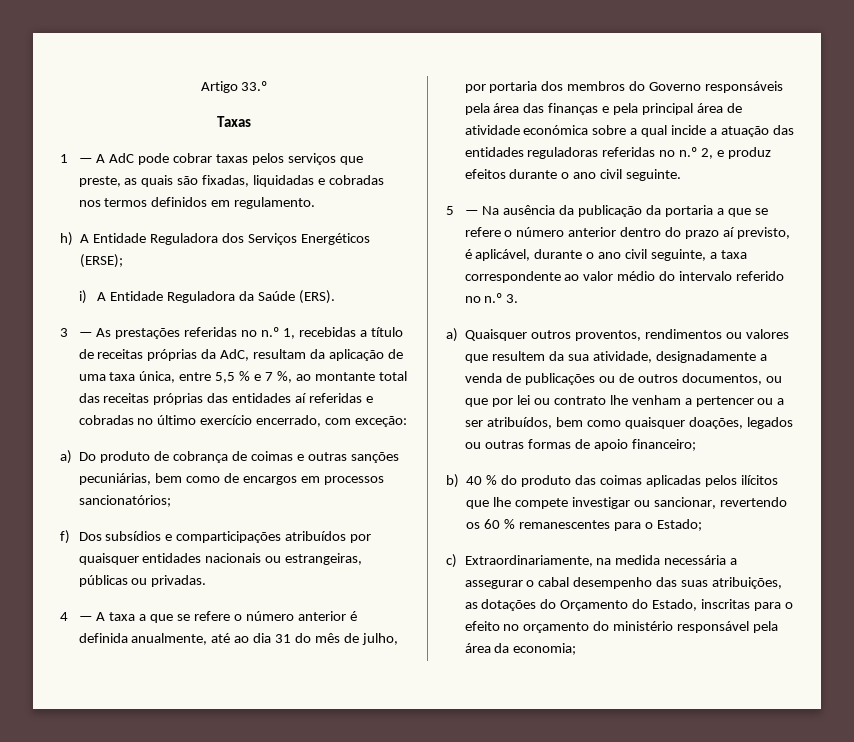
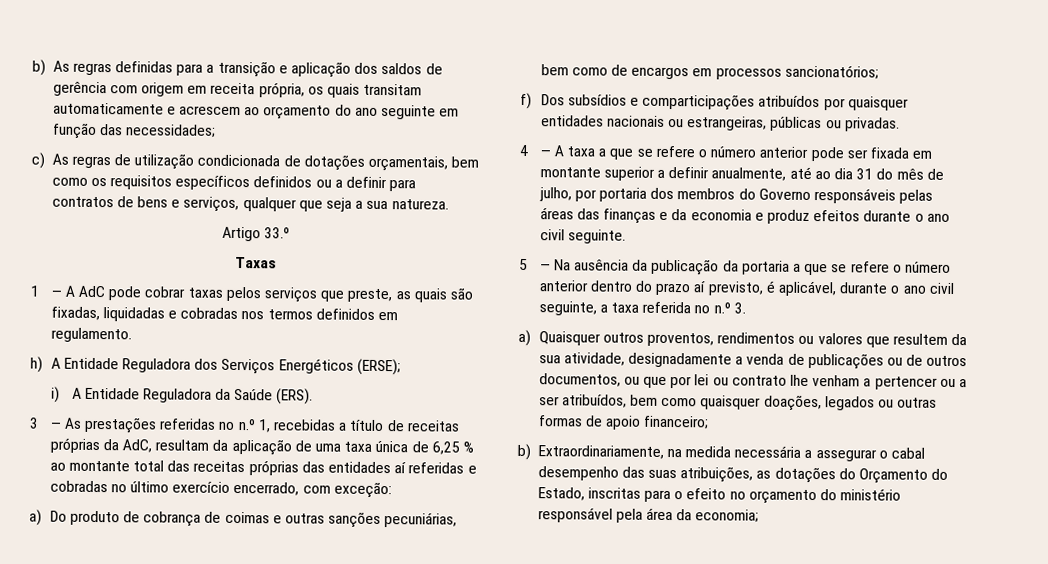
+ b) As regras definidas para a transição e aplicação dos saldos de gerência com origem em receita própria, os quais transitam automaticamente e acrescem ao orçamento do ano seguinte em função das necessidades;
+ c) As regras de utilização condicionada de dotações orçamentais, bem como os requisitos específicos definidos ou a definir para contratos de bens e serviços, qualquer que seja a sua natureza.
- 3 — As prestações referidas no n.º 1, recebidas a título de receitas próprias da AdC, resultam da aplicação de uma taxa única, entre 5,5 % e 7 %, ao montante total das receitas próprias das entidades aí referidas e cobradas no último exercício encerrado, com exceção:
+ 3 — As prestações referidas no n.º 1, recebidas a título de receitas próprias da AdC, resultam da aplicação de uma taxa única de 6,25 % ao montante total das receitas próprias das entidades aí referidas e cobradas no último exercício encerrado, com exceção:
- 4 — A taxa a que se refere o número anterior é definida anualmente, até ao dia 31 do mês de julho, por portaria dos membros do Governo responsáveis pela área das finanças e pela principal área de atividade económica sobre a qual incide a atuação das entidades reguladoras referidas no n.º 2, e produz efeitos durante o ano civil seguinte.
+ 4 — A taxa a que se refere o número anterior pode ser fixada em montante superior a definir anualmente, até ao dia 31 do mês de julho, por portaria dos membros do Governo responsáveis pelas áreas das finanças e da economia e produz efeitos durante o ano civil seguinte.
- 5 — Na ausência da publicação da portaria a que se refere o número anterior dentro do prazo aí previsto, é aplicável, durante o ano civil seguinte, a taxa correspondente ao valor médio do intervalo referido no n.º 3.
+ 5 — Na ausência da publicação da portaria a que se refere o número anterior dentro do prazo aí previsto, é aplicável, durante o ano civil seguinte, a taxa referida no n.º 3.
- b) 40 % do produto das coimas aplicadas pelos ilícitos que lhe compete investigar ou sancionar, revertendo os 60 % remanescentes para o Estado;
- c) Extraordinariamente, na medida necessária a assegurar o cabal desempenho das suas atribuições, as dotações do Orçamento do Estado, inscritas para o efeito no orçamento do ministério responsável pela área da economia;
+ b) Extraordinariamente, na medida necessária a assegurar o cabal desempenho das suas atribuições, as dotações do Orçamento do Estado, inscritas para o efeito no orçamento do ministério responsável pela área da economia;

